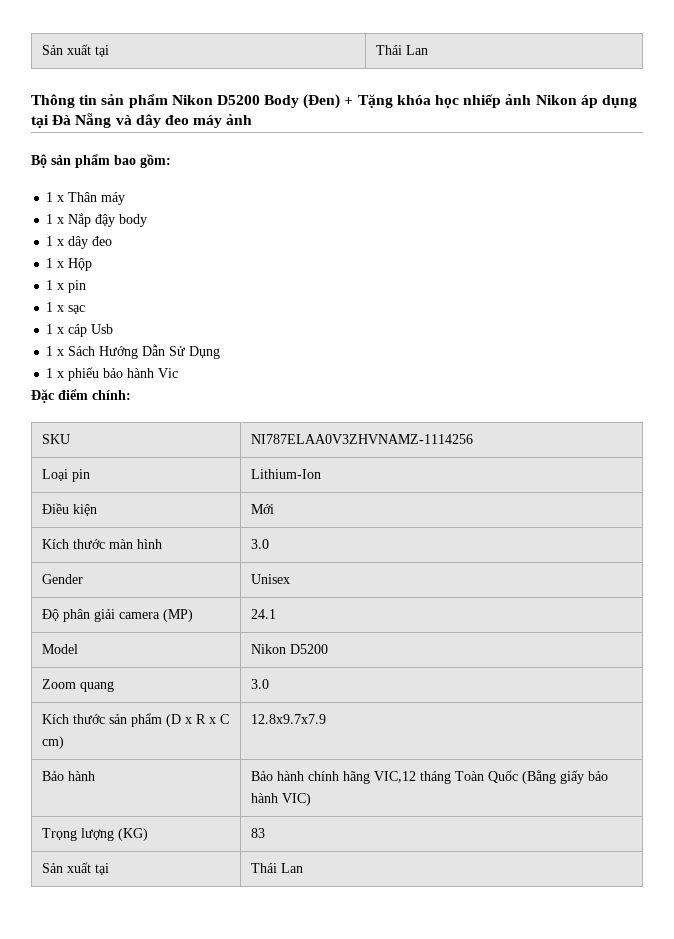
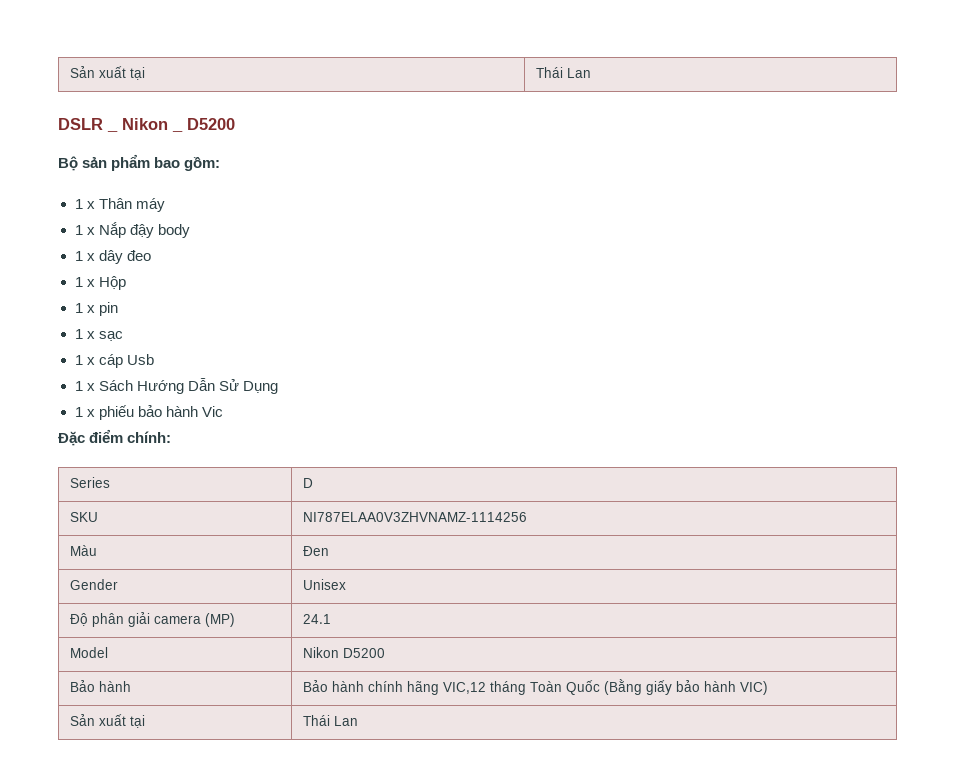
- Thông tin sản phẩm Nikon D5200 Body (Đen) + Tặng khóa học nhiếp ảnh Nikon áp dụng tại Đà Nẵng và dây đeo máy ảnh
+ DSLR _ Nikon _ D5200
+ Series | D
- Loại pin | Lithium-Ion
- Điều kiện | Mới
- Kích thước màn hình | 3.0
+ Màu | Đen
- Zoom quang | 3.0
- Kích thước sản phẩm (D x R x C cm) | 12.8x9.7x7.9
- Trọng lượng (KG) | 83

